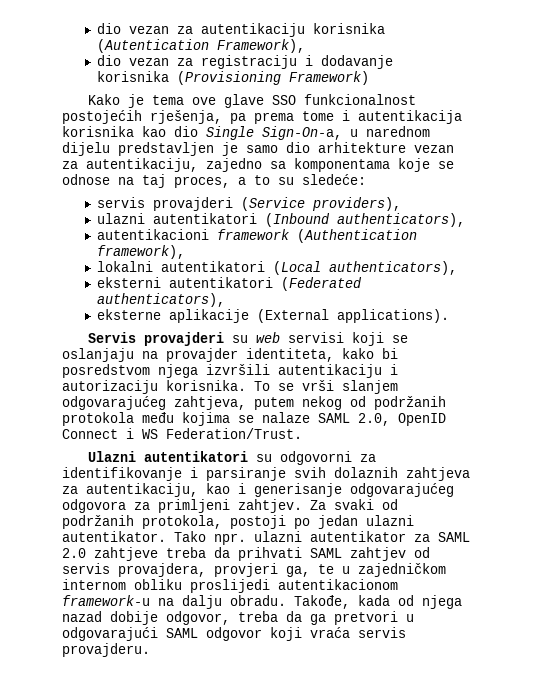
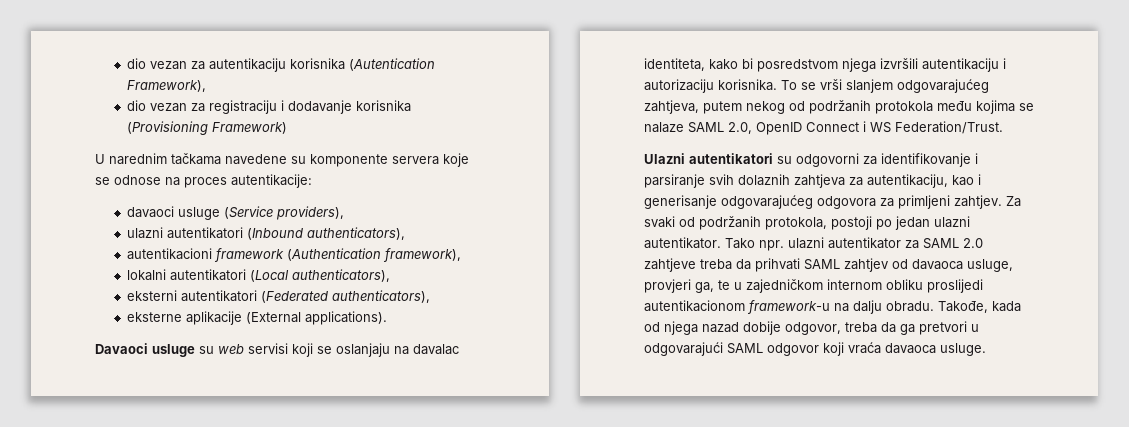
- Kako je tema ove glave SSO funkcionalnost postojećih rješenja, pa prema tome i autentikacija korisnika kao dio Single Sign-On-a, u narednom dijelu predstavljen je samo dio arhitekture vezan za autentikaciju, zajedno sa komponentama koje se odnose na taj proces, a to su sledeće:
- servis provajderi (Service providers),
+ U narednim tačkama navedene su komponente servera koje se odnose na proces autentikacije:
+ davaoci usluge (Service providers),
- Servis provajderi su web servisi koji se oslanjaju na provajder identiteta, kako bi posredstvom njega izvršili autentikaciju i autorizaciju korisnika.
+ Davaoci usluge su web servisi koji se oslanjaju na davalac identiteta, kako bi posredstvom njega izvršili autentikaciju i autorizaciju korisnika.
- Tako npr. ulazni autentikator za SAML 2.0 zahtjeve treba da prihvati SAML zahtjev od servis provajdera, provjeri ga, te u zajedničkom internom obliku proslijedi autentikacionom framework-u na dalju obradu.
+ Tako npr. ulazni autentikator za SAML 2.0 zahtjeve treba da prihvati SAML zahtjev od davaoca usluge, provjeri ga, te u zajedničkom internom obliku proslijedi autentikacionom framework-u na dalju obradu.
- Takođe, kada od njega nazad dobije odgovor, treba da ga pretvori u odgovarajući SAML odgovor koji vraća servis provajderu.
+ Takođe, kada od njega nazad dobije odgovor, treba da ga pretvori u odgovarajući SAML odgovor koji vraća davaoca usluge.

